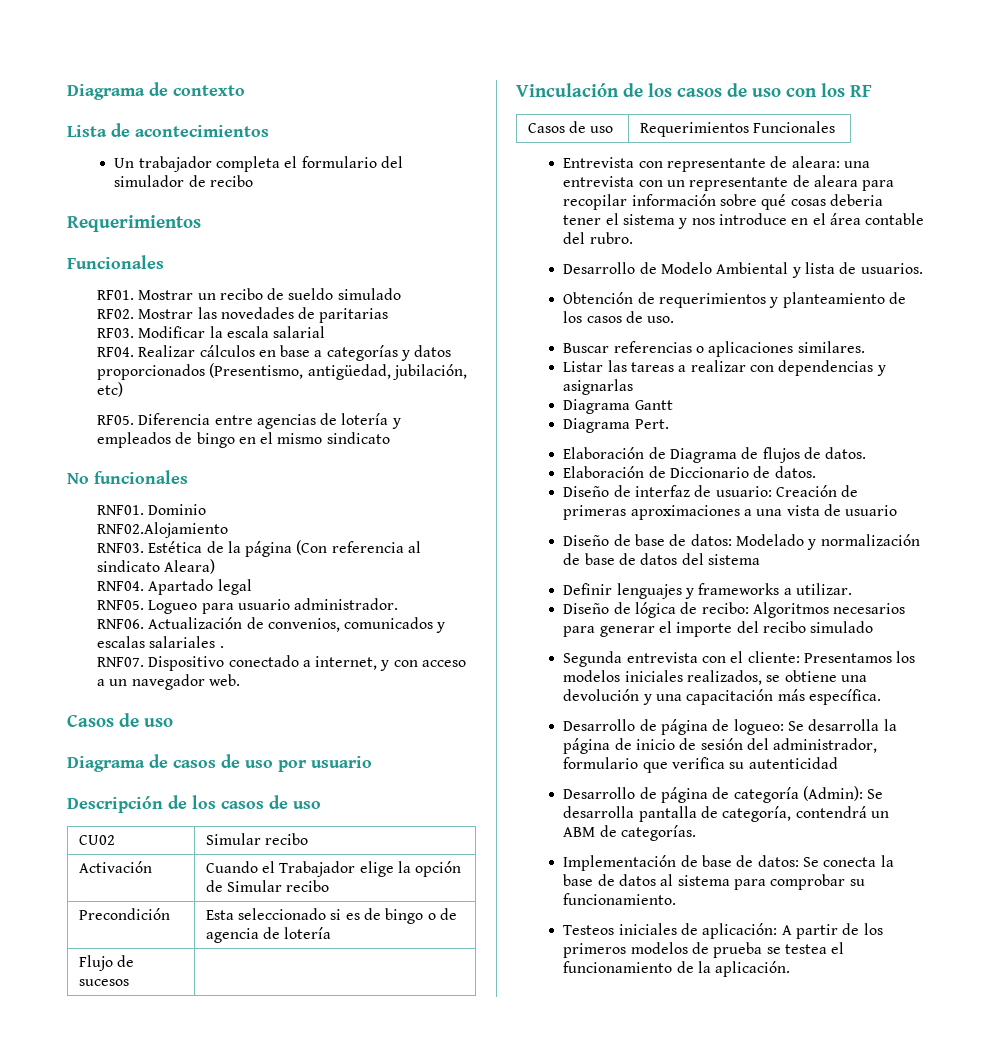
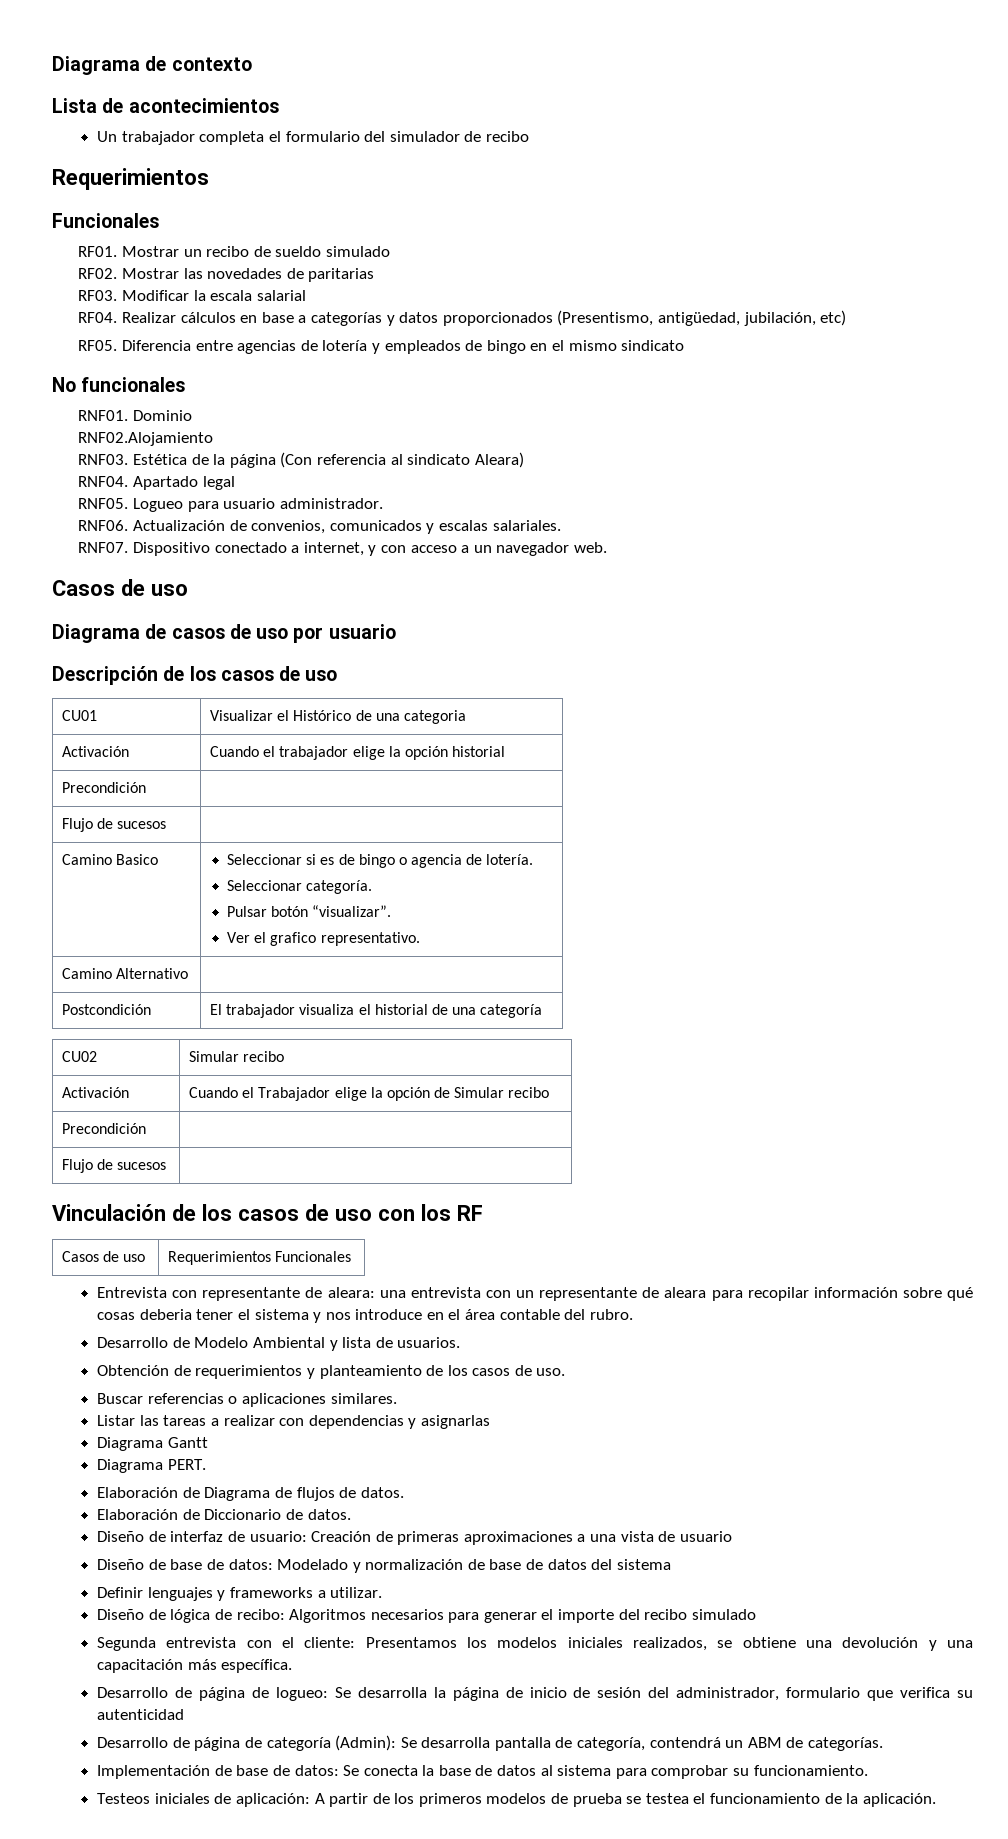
- Actualización de convenios, comunicados y escalas salariales .
+ Actualización de convenios, comunicados y escalas salariales.
+ CU01 | Visualizar el Histórico de una categoria
+ Activación | Cuando el trabajador elige la opción historial
+ Precondición |
+ Flujo de sucesos |
+ Camino Basico | Seleccionar si es de bingo o agencia de lotería.
+ Seleccionar categoría.
+ Pulsar botón “visualizar”.
+ Ver el grafico representativo.
+ Camino Alternativo |
+ Postcondición | El trabajador visualiza el historial de una categoría
  Activación | Cuando el Trabajador elige la opción de Simular recibo
- Precondición | Esta seleccionado si es de bingo o de agencia de lotería
+ Precondición |
- Diagrama Pert.
+ Diagrama PERT.

